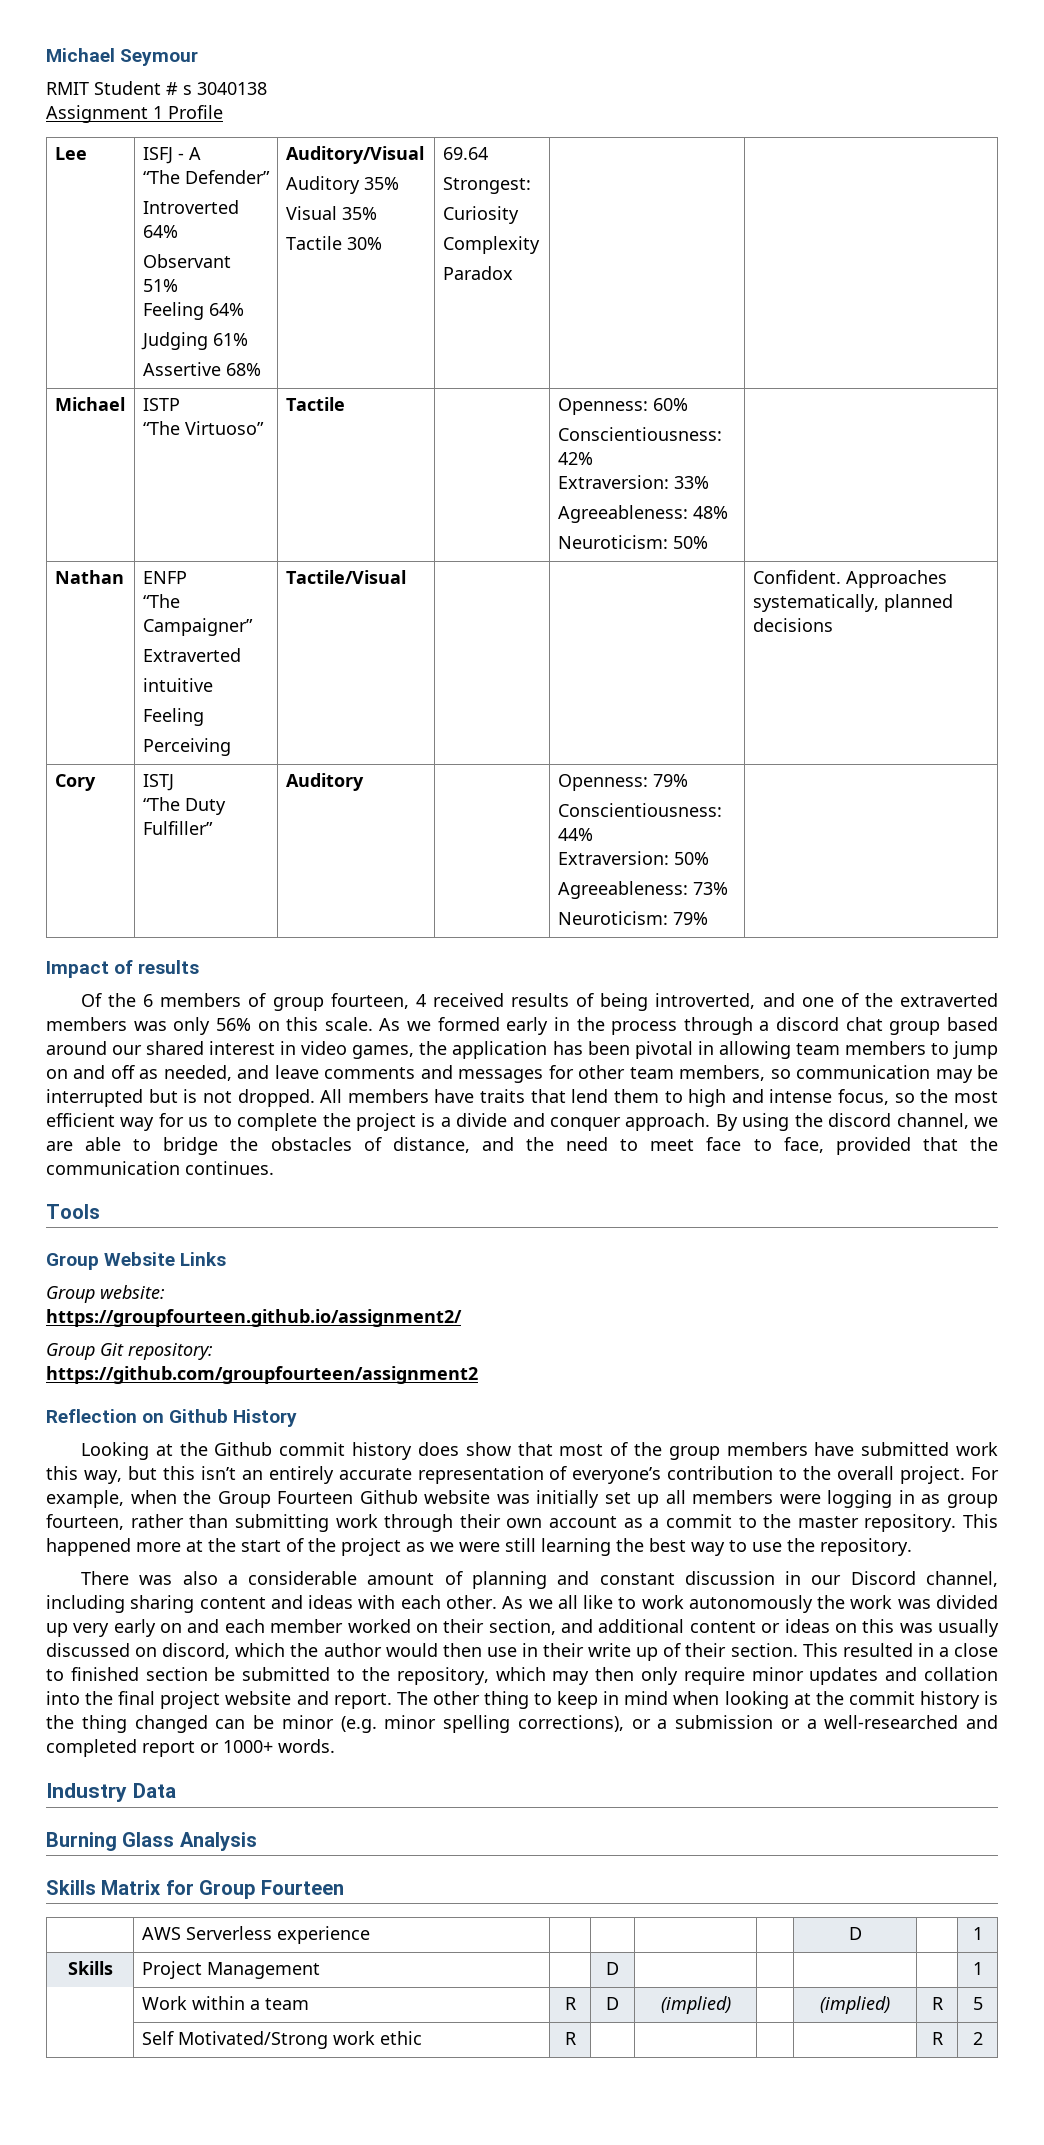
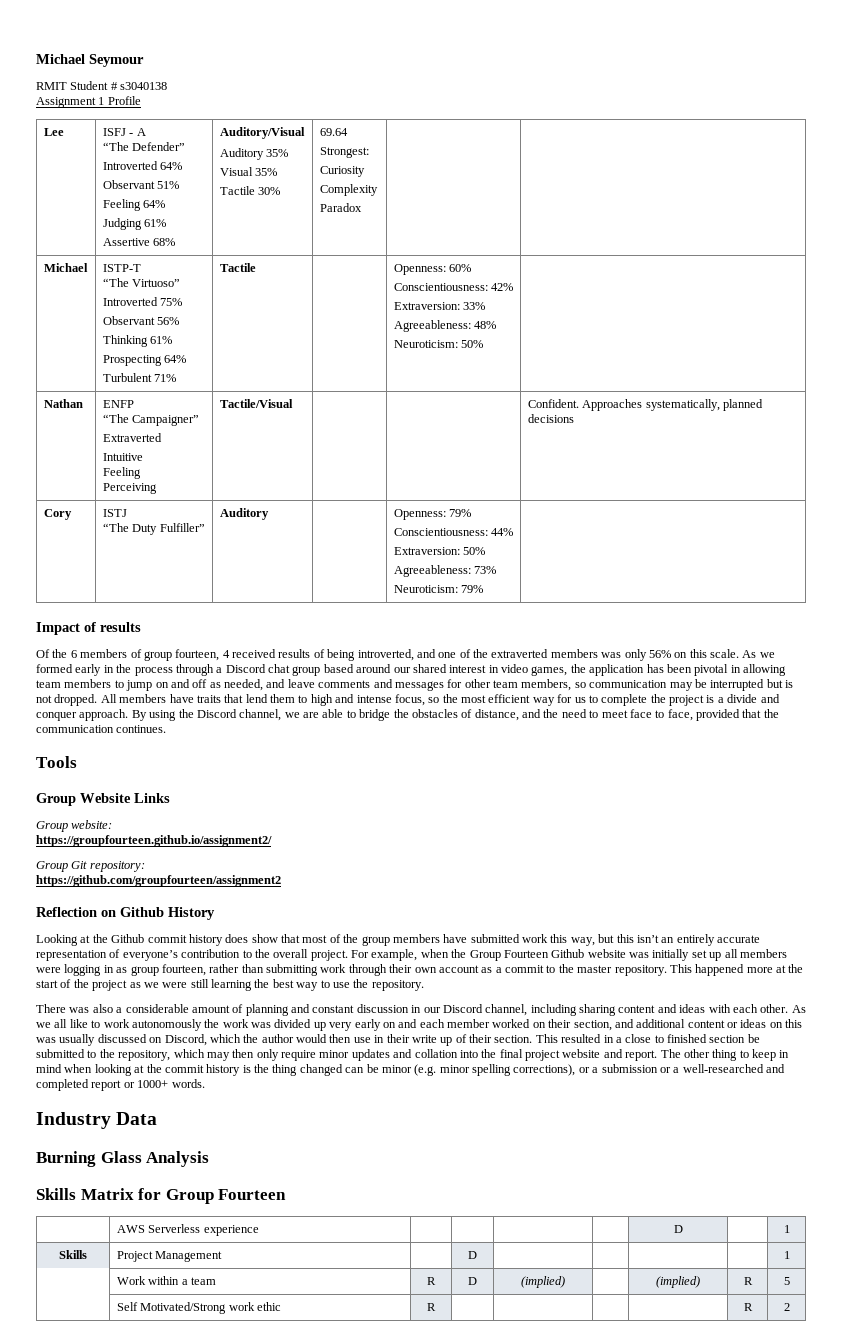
- RMIT Student # s 3040138
+ RMIT Student # s3040138
- Michael | ISTP
- “The Virtuoso” | Tactile | | Openness: 60%
+ Michael | ISTP-T
+ “The Virtuoso”
+ Introverted 75%
+ Observant 56%
+ Thinking 61%
+ Prospecting 64%
+ Turbulent 71% | Tactile | | Openness: 60%
  Nathan | ENFP
  “The Campaigner”
  Extraverted
- intuitive
+ Intuitive
- As we formed early in the process through a discord chat group based around our shared interest in video games, the application has been pivotal in allowing team members to jump on and off as needed, and leave comments and messages for other team members, so communication may be interrupted but is not dropped.
+ As we formed early in the process through a Discord chat group based around our shared interest in video games, the application has been pivotal in allowing team members to jump on and off as needed, and leave comments and messages for other team members, so communication may be interrupted but is not dropped.
- By using the discord channel, we are able to bridge the obstacles of distance, and the need to meet face to face, provided that the communication continues.
+ By using the Discord channel, we are able to bridge the obstacles of distance, and the need to meet face to face, provided that the communication continues.
- As we all like to work autonomously the work was divided up very early on and each member worked on their section, and additional content or ideas on this was usually discussed on discord, which the author would then use in their write up of their section.
+ As we all like to work autonomously the work was divided up very early on and each member worked on their section, and additional content or ideas on this was usually discussed on Discord, which the author would then use in their write up of their section.

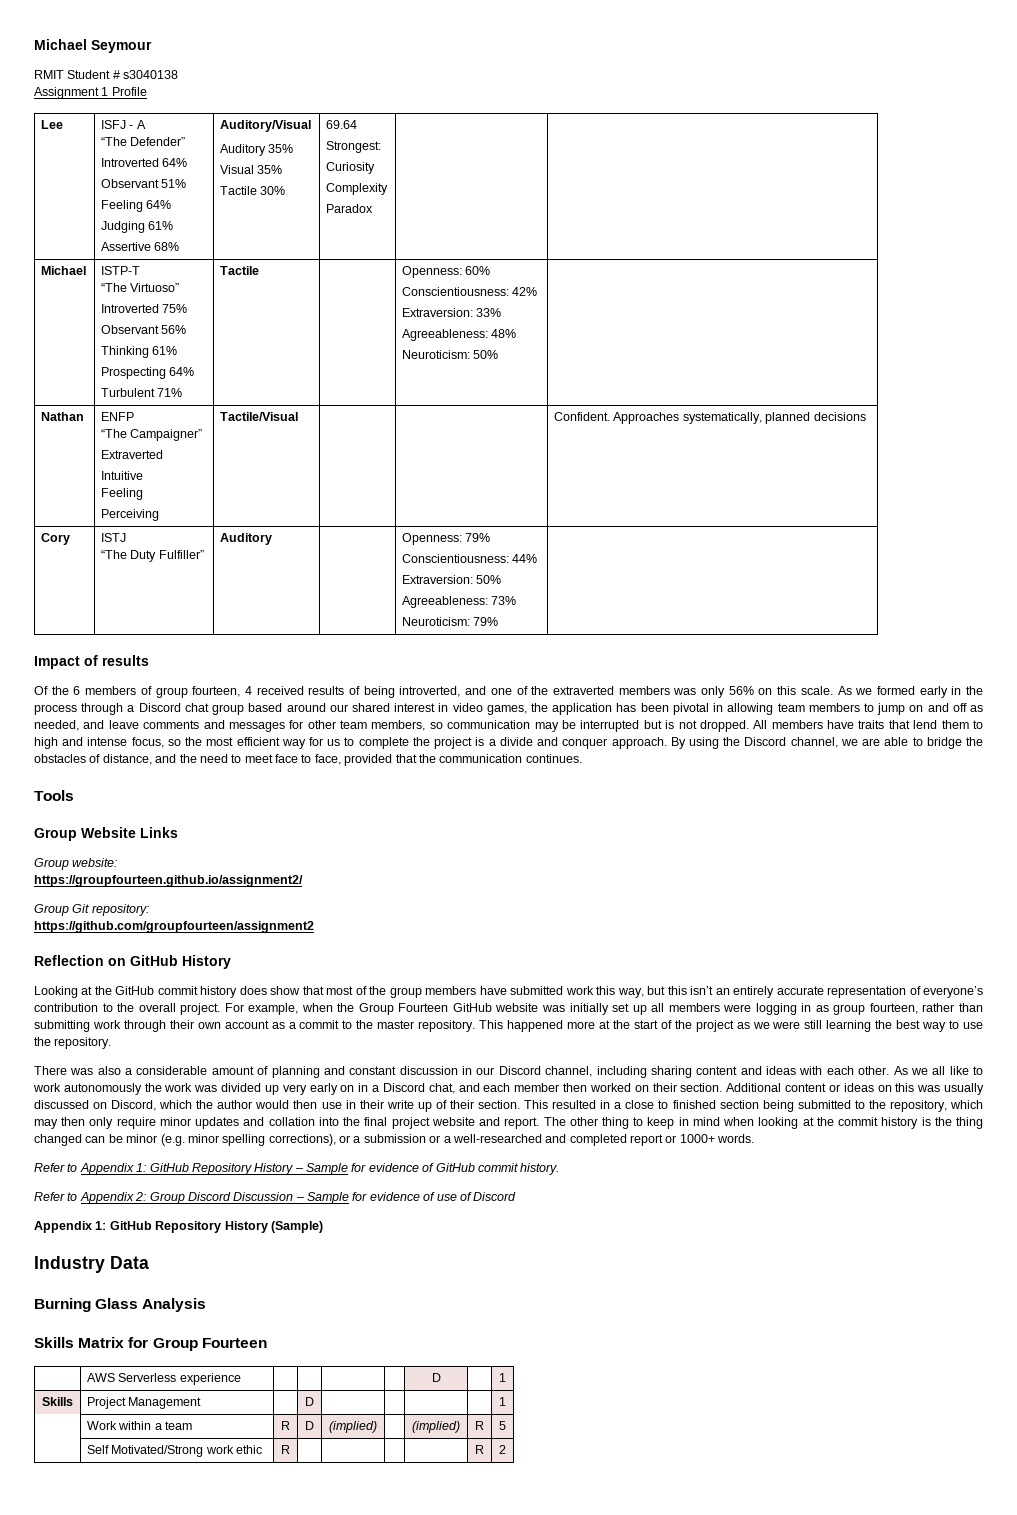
- Reflection on Github History
+ Reflection on GitHub History
- Looking at the Github commit history does show that most of the group members have submitted work this way, but this isn’t an entirely accurate representation of everyone’s contribution to the overall project.
+ Looking at the GitHub commit history does show that most of the group members have submitted work this way, but this isn’t an entirely accurate representation of everyone’s contribution to the overall project.
- For example, when the Group Fourteen Github website was initially set up all members were logging in as group fourteen, rather than submitting work through their own account as a commit to the master repository.
+ For example, when the Group Fourteen GitHub website was initially set up all members were logging in as group fourteen, rather than submitting work through their own account as a commit to the master repository.
- As we all like to work autonomously the work was divided up very early on and each member worked on their section, and additional content or ideas on this was usually discussed on Discord, which the author would then use in their write up of their section.
+ As we all like to work autonomously the work was divided up very early on in a Discord chat, and each member then worked on their section. Additional content or ideas on this was usually discussed on Discord, which the author would then use in their write up of their section.
- This resulted in a close to finished section be submitted to the repository, which may then only require minor updates and collation into the final project website and report.
+ This resulted in a close to finished section being submitted to the repository, which may then only require minor updates and collation into the final project website and report.
+ Refer to Appendix 1: GitHub Repository History – Sample for evidence of GitHub commit history.
+ Refer to Appendix 2: Group Discord Discussion – Sample for evidence of use of Discord
+ Appendix 1: GitHub Repository History (Sample)

